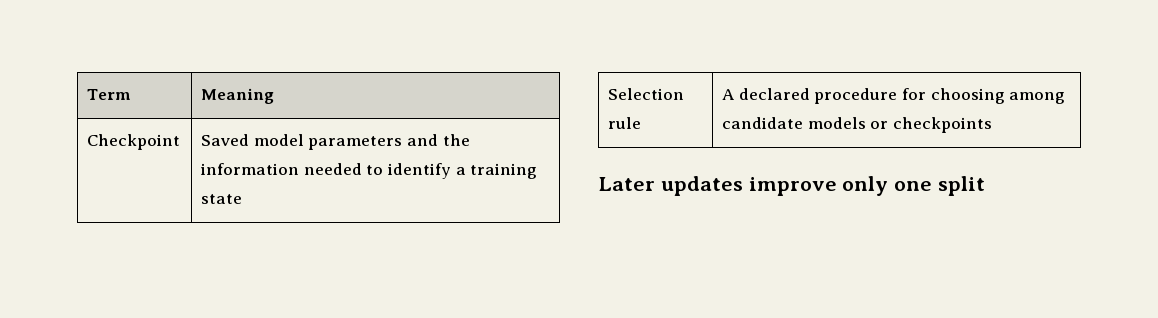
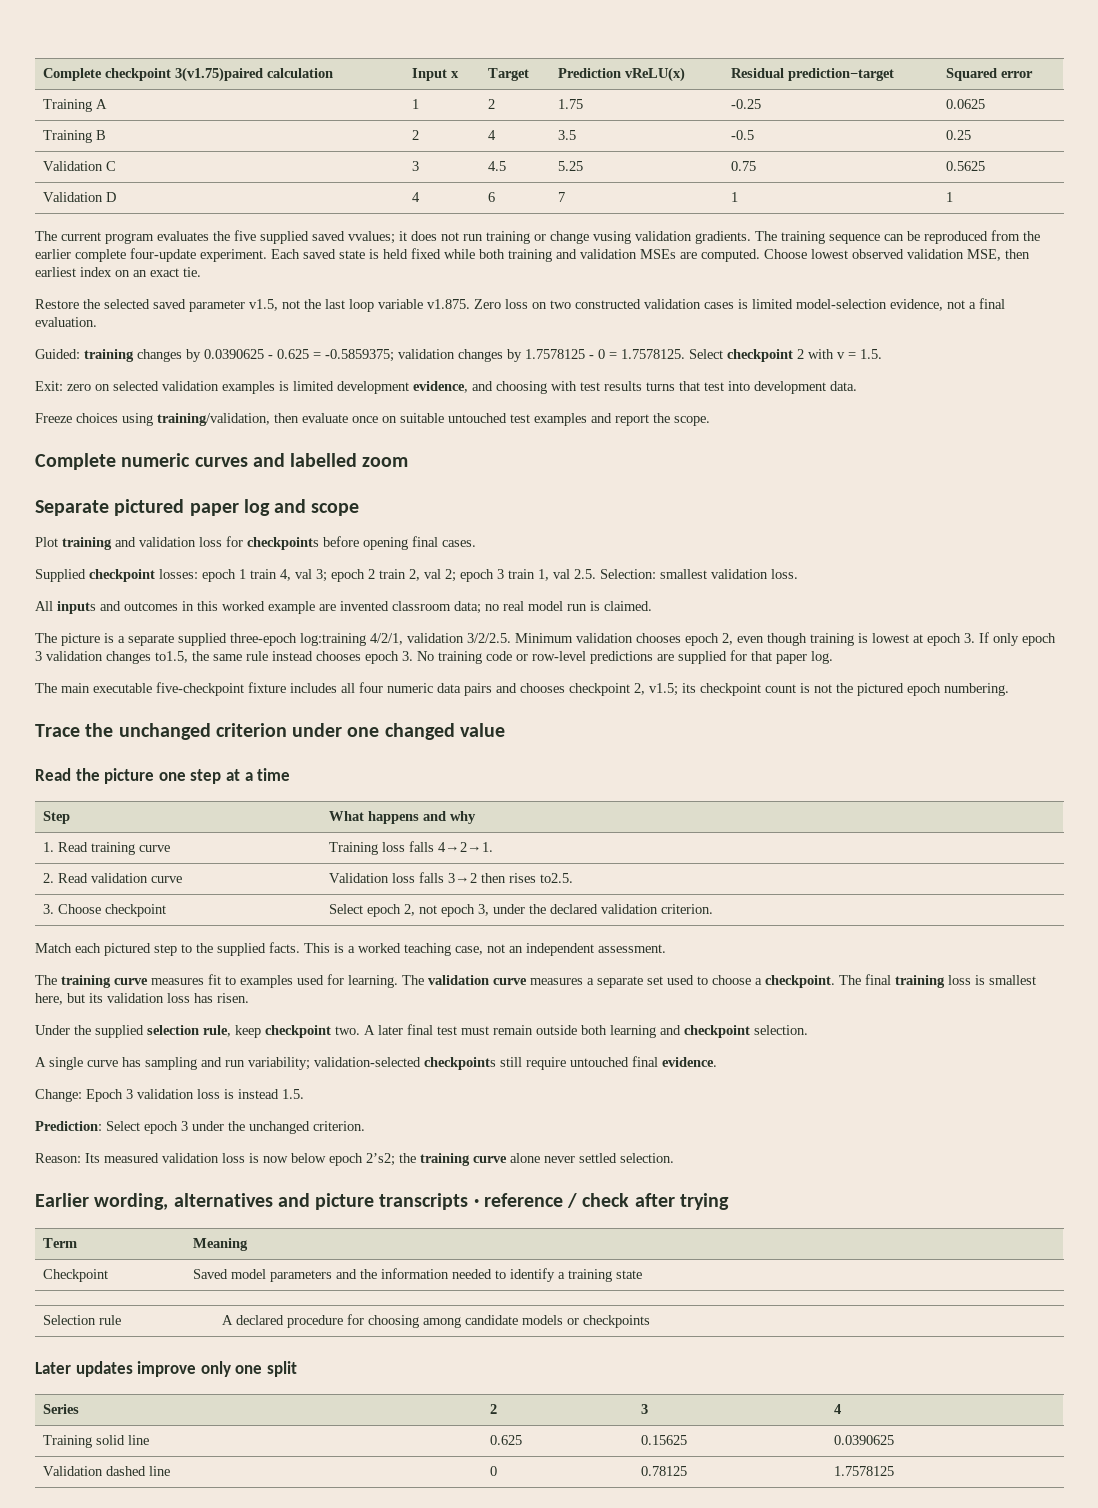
+ Complete checkpoint 3(v1.75)paired calculation | Input x | Target | Prediction vReLU(x) | Residual prediction−target | Squared error
+ Training A | 1 | 2 | 1.75 | -0.25 | 0.0625
+ Training B | 2 | 4 | 3.5 | -0.5 | 0.25
+ Validation C | 3 | 4.5 | 5.25 | 0.75 | 0.5625
+ Validation D | 4 | 6 | 7 | 1 | 1
+ The current program evaluates the five supplied saved vvalues; it does not run training or change vusing validation gradients. The training sequence can be reproduced from the earlier complete four-update experiment. Each saved state is held fixed while both training and validation MSEs are computed. Choose lowest observed validation MSE, then earliest index on an exact tie.
+ Restore the selected saved parameter v1.5, not the last loop variable v1.875. Zero loss on two constructed validation cases is limited model-selection evidence, not a final evaluation.
+ Guided: training changes by 0.0390625 - 0.625 = -0.5859375; validation changes by 1.7578125 - 0 = 1.7578125. Select checkpoint 2 with v = 1.5.
+ Exit: zero on selected validation examples is limited development evidence, and choosing with test results turns that test into development data.
+ Freeze choices using training/validation, then evaluate once on suitable untouched test examples and report the scope.
+ Complete numeric curves and labelled zoom
+ Separate pictured paper log and scope
+ Plot training and validation loss for checkpoints before opening final cases.
+ Supplied checkpoint losses: epoch 1 train 4, val 3; epoch 2 train 2, val 2; epoch 3 train 1, val 2.5. Selection: smallest validation loss.
+ All inputs and outcomes in this worked example are invented classroom data; no real model run is claimed.
+ The picture is a separate supplied three-epoch log:training 4/2/1, validation 3/2/2.5. Minimum validation chooses epoch 2, even though training is lowest at epoch 3. If only epoch 3 validation changes to1.5, the same rule instead chooses epoch 3. No training code or row-level predictions are supplied for that paper log.
+ The main executable five-checkpoint fixture includes all four numeric data pairs and chooses checkpoint 2, v1.5; its checkpoint count is not the pictured epoch numbering.
+ Trace the unchanged criterion under one changed value
+ Read the picture one step at a time
+ Step | What happens and why
+ 1. Read training curve | Training loss falls 4→2→1.
+ 2. Read validation curve | Validation loss falls 3→2 then rises to2.5.
+ 3. Choose checkpoint | Select epoch 2, not epoch 3, under the declared validation criterion.
+ Match each pictured step to the supplied facts. This is a worked teaching case, not an independent assessment.
+ The training curve measures fit to examples used for learning. The validation curve measures a separate set used to choose a checkpoint. The final training loss is smallest here, but its validation loss has risen.
+ Under the supplied selection rule, keep checkpoint two. A later final test must remain outside both learning and checkpoint selection.
+ A single curve has sampling and run variability; validation-selected checkpoints still require untouched final evidence.
+ Change: Epoch 3 validation loss is instead 1.5.
+ Prediction: Select epoch 3 under the unchanged criterion.
+ Reason: Its measured validation loss is now below epoch 2’s2; the training curve alone never settled selection.
+ Earlier wording, alternatives and picture transcripts · reference / check after trying
+ Series | 2 | 3 | 4
+ Training solid line | 0.625 | 0.15625 | 0.0390625
+ Validation dashed line | 0 | 0.78125 | 1.7578125

